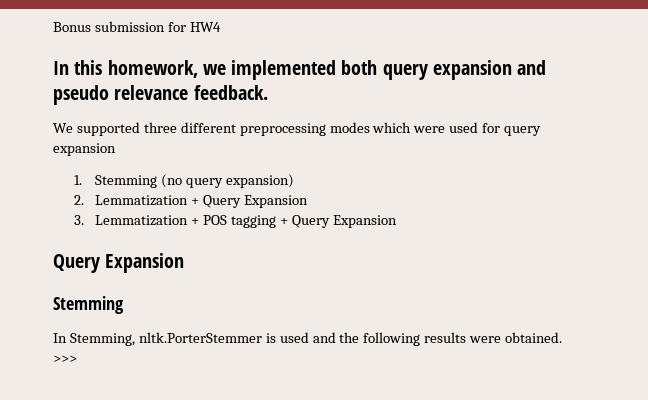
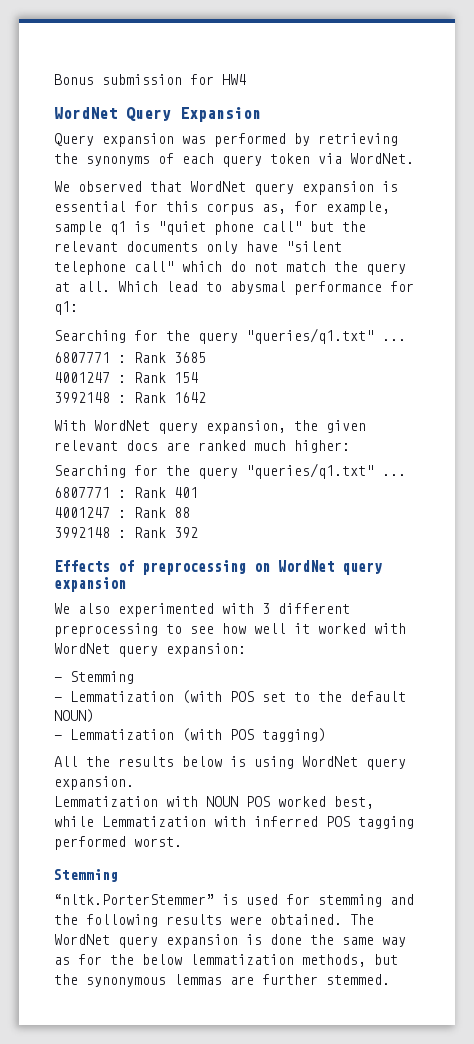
- In this homework, we implemented both query expansion and pseudo relevance feedback.
- We supported three different preprocessing modes which were used for query expansion
- 1. Stemming (no query expansion)
- 2. Lemmatization + Query Expansion
- 3. Lemmatization + POS tagging + Query Expansion
- Query Expansion
+ WordNet Query Expansion
+ Query expansion was performed by retrieving the synonyms of each query token via WordNet.
+ We observed that WordNet query expansion is essential for this corpus as, for example, sample q1 is "quiet phone call" but the relevant documents only have "silent telephone call" which do not match the query at all. Which lead to abysmal performance for q1:
+ Searching for the query "queries/q1.txt" ...
+ 6807771 : Rank 3685
+ 4001247 : Rank 154
+ 3992148 : Rank 1642
+ With WordNet query expansion, the given relevant docs are ranked much higher:
+ Searching for the query "queries/q1.txt" ...
+ 6807771 : Rank 401
+ 4001247 : Rank 88
+ 3992148 : Rank 392
+ Effects of preprocessing on WordNet query expansion
+ We also experimented with 3 different preprocessing to see how well it worked with WordNet query expansion:
+ - Stemming
+ - Lemmatization (with POS set to the default NOUN)
+ - Lemmatization (with POS tagging)
+ All the results below is using WordNet query expansion.
+ Lemmatization with NOUN POS worked best, while Lemmatization with inferred POS tagging performed worst.
  Stemming
- In Stemming, nltk.PorterStemmer is used and the following results were obtained.
- >>>
+ “nltk.PorterStemmer” is used for stemming and the following results were obtained. The WordNet query expansion is done the same way as for the below lemmatization methods, but the synonymous lemmas are further stemmed.

